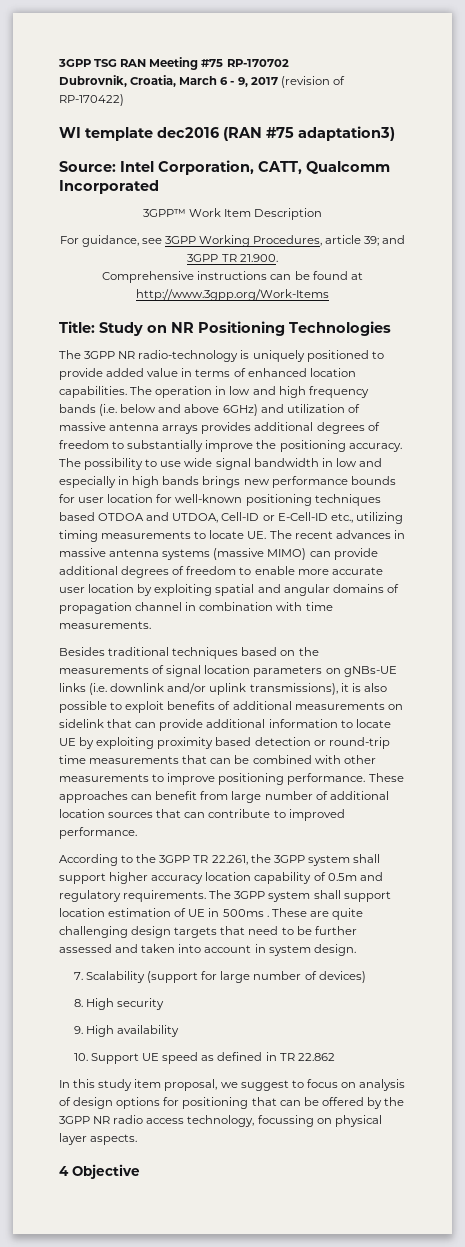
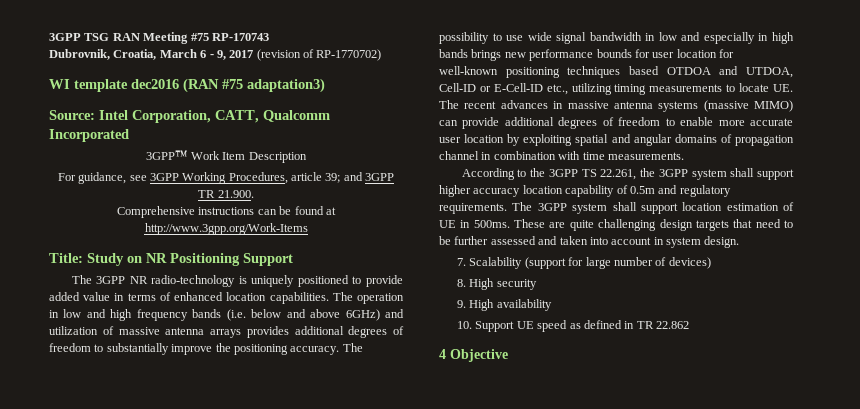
- 3GPP TSG RAN Meeting #75 RP-170702
+ 3GPP TSG RAN Meeting #75 RP-170743
- Dubrovnik, Croatia, March 6 - 9, 2017 (revision of RP-170422)
+ Dubrovnik, Croatia, March 6 - 9, 2017 (revision of RP-1770702)
- Title: Study on NR Positioning Technologies
+ Title: Study on NR Positioning Support
- Besides traditional techniques based on the measurements of signal location parameters on gNBs-UE links (i.e. downlink and/or uplink transmissions), it is also possible to exploit benefits of additional measurements on sidelink that can provide additional information to locate UE by exploiting proximity based detection or round-trip time measurements that can be combined with other measurements to improve positioning performance. These approaches can benefit from large number of additional location sources that can contribute to improved performance.
- According to the 3GPP TR 22.261, the 3GPP system shall support higher accuracy location capability of 0.5m and regulatory requirements.
+ According to the 3GPP TS 22.261, the 3GPP system shall support higher accuracy location capability of 0.5m and regulatory requirements.
- The 3GPP system shall support location estimation of UE in 500ms .
+ The 3GPP system shall support location estimation of UE in 500ms.
- In this study item proposal, we suggest to focus on analysis of design options for positioning that can be offered by the 3GPP NR radio access technology, focussing on physical layer aspects.

